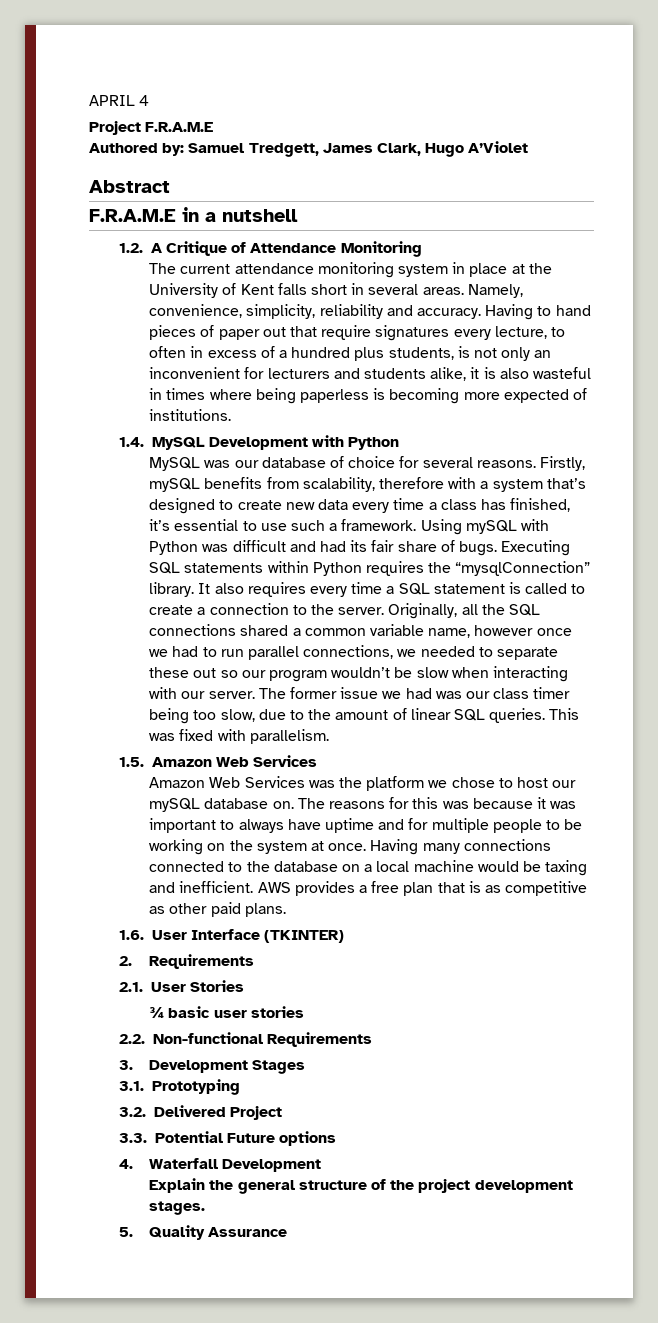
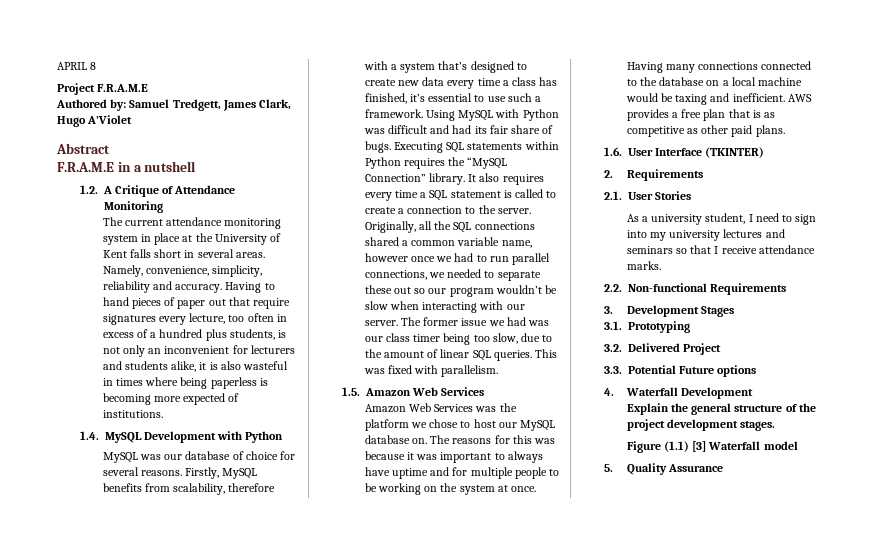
- APRIL 4
+ APRIL 8
- Having to hand pieces of paper out that require signatures every lecture, to often in excess of a hundred plus students, is not only an inconvenient for lecturers and students alike, it is also wasteful in times where being paperless is becoming more expected of institutions.
+ Having to hand pieces of paper out that require signatures every lecture, too often in excess of a hundred plus students, is not only an inconvenient for lecturers and students alike, it is also wasteful in times where being paperless is becoming more expected of institutions.
- Firstly, mySQL benefits from scalability, therefore with a system that’s designed to create new data every time a class has finished, it’s essential to use such a framework.
+ Firstly, MySQL benefits from scalability, therefore with a system that’s designed to create new data every time a class has finished, it’s essential to use such a framework.
- Using mySQL with Python was difficult and had its fair share of bugs.
+ Using MySQL with Python was difficult and had its fair share of bugs.
- Executing SQL statements within Python requires the “mysqlConnection” library.
+ Executing SQL statements within Python requires the “MySQL Connection” library.
- Amazon Web Services was the platform we chose to host our mySQL database on.
+ Amazon Web Services was the platform we chose to host our MySQL database on.
- ¾ basic user stories
+ As a university student, I need to sign into my university lectures and seminars so that I receive attendance marks.
+ Figure (1.1) [3] Waterfall model

